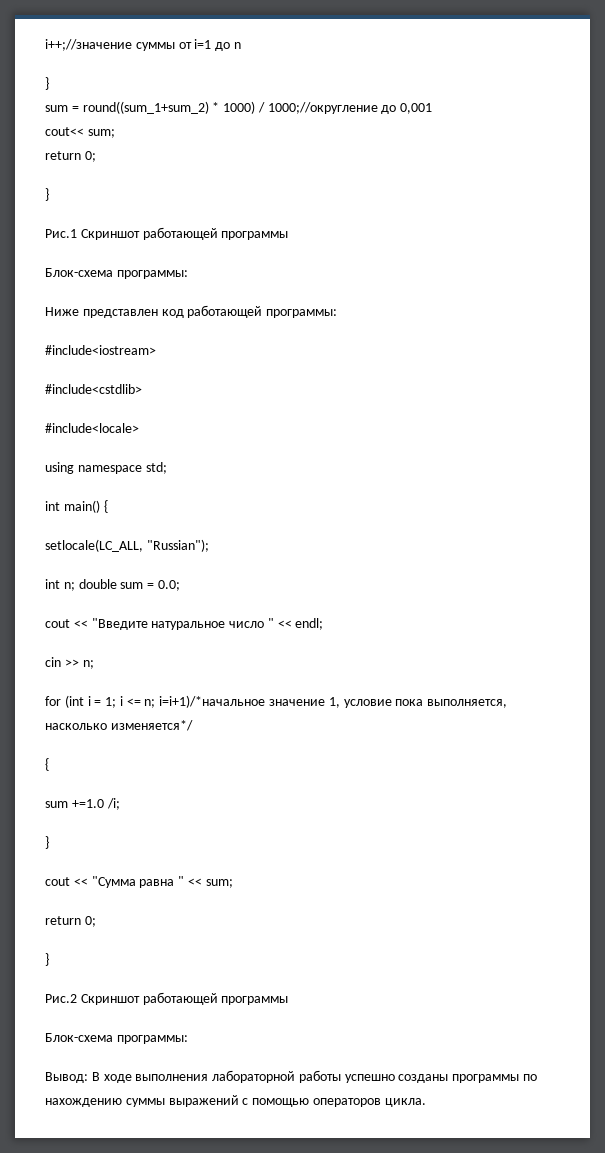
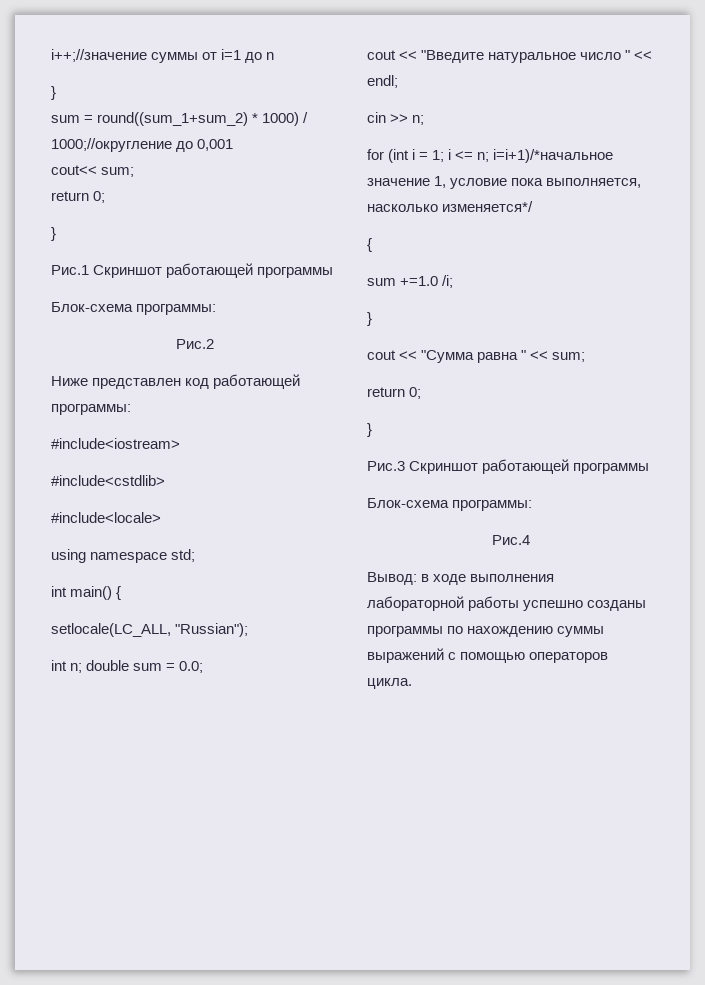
+ Рис.2
- Рис.2 Скриншот работающей программы
+ Рис.3 Скриншот работающей программы
  Блок-схема программы:
+ Рис.4
- Вывод: В ходе выполнения лабораторной работы успешно созданы программы по нахождению суммы выражений с помощью операторов цикла.
+ Вывод: в ходе выполнения лабораторной работы успешно созданы программы по нахождению суммы выражений с помощью операторов цикла.

